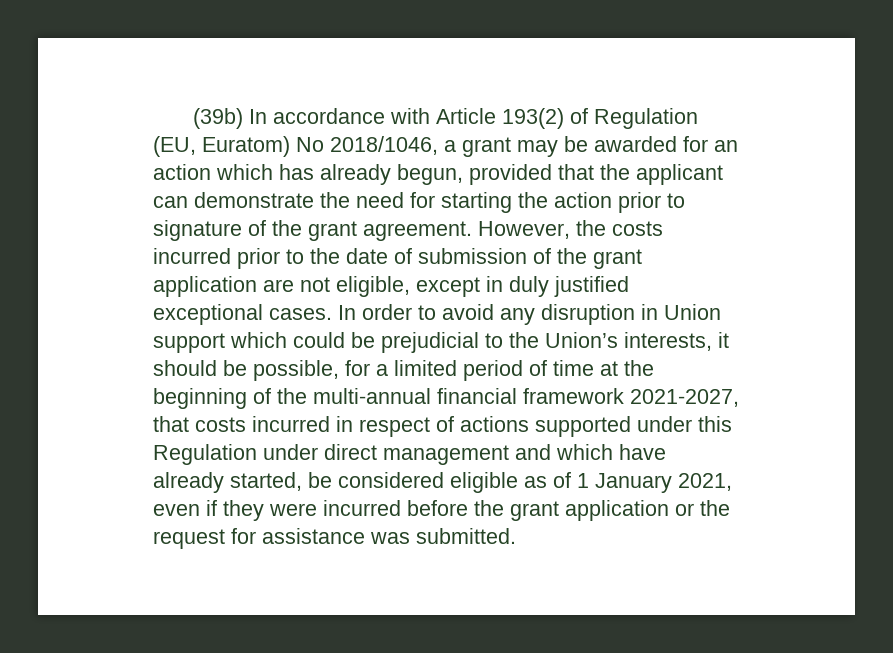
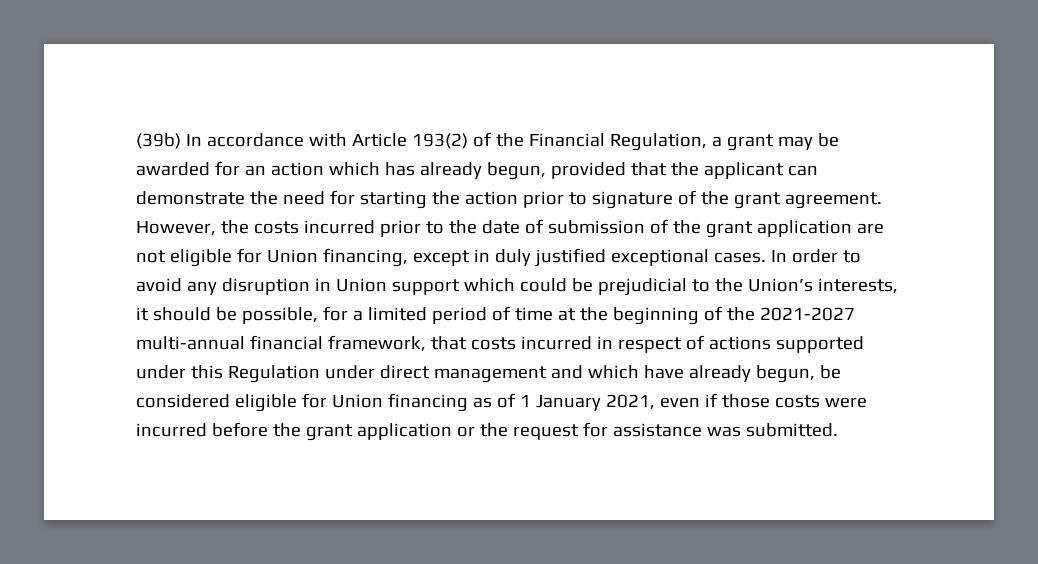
- (39b) In accordance with Article 193(2) of Regulation (EU, Euratom) No 2018/1046, a grant may be awarded for an action which has already begun, provided that the applicant can demonstrate the need for starting the action prior to signature of the grant agreement.
+ (39b) In accordance with Article 193(2) of the Financial Regulation, a grant may be awarded for an action which has already begun, provided that the applicant can demonstrate the need for starting the action prior to signature of the grant agreement.
- However, the costs incurred prior to the date of submission of the grant application are not eligible, except in duly justified exceptional cases.
+ However, the costs incurred prior to the date of submission of the grant application are not eligible for Union financing, except in duly justified exceptional cases.
- In order to avoid any disruption in Union support which could be prejudicial to the Union’s interests, it should be possible, for a limited period of time at the beginning of the multi-annual financial framework 2021-2027, that costs incurred in respect of actions supported under this Regulation under direct management and which have already started, be considered eligible as of 1 January 2021, even if they were incurred before the grant application or the request for assistance was submitted.
+ In order to avoid any disruption in Union support which could be prejudicial to the Union’s interests, it should be possible, for a limited period of time at the beginning of the 2021-2027 multi-annual financial framework, that costs incurred in respect of actions supported under this Regulation under direct management and which have already begun, be considered eligible for Union financing as of 1 January 2021, even if those costs were incurred before the grant application or the request for assistance was submitted.

